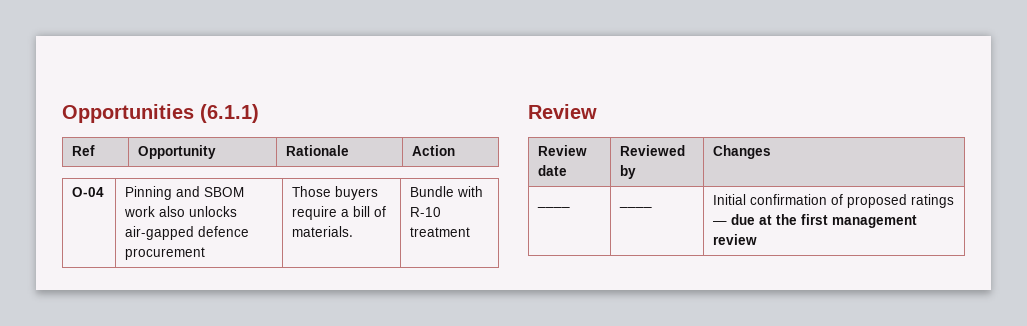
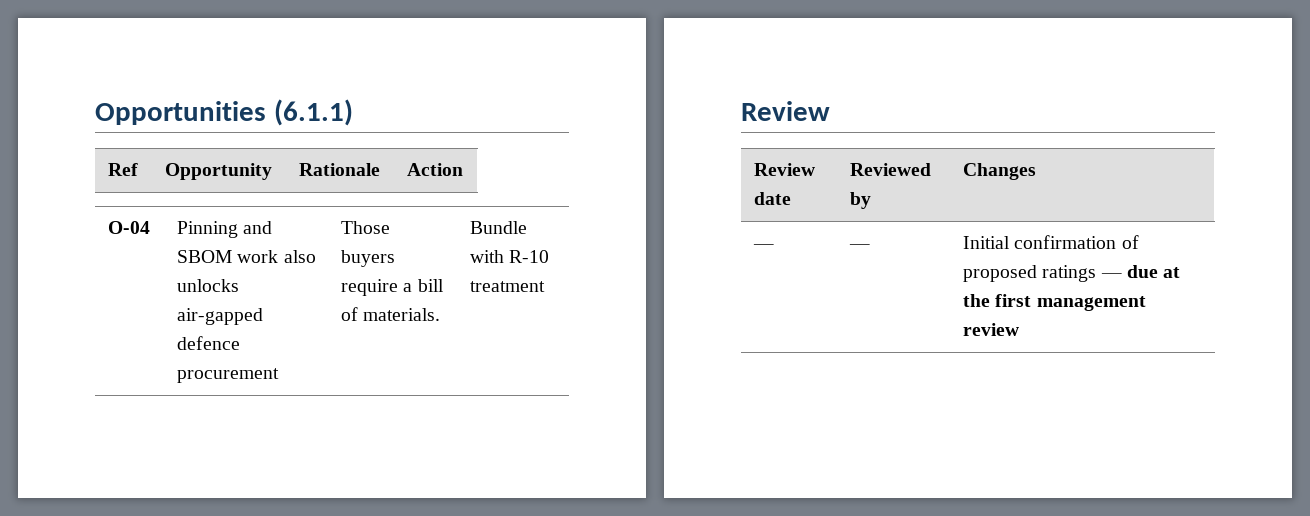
- ____ | ____ | Initial confirmation of proposed ratings — due at the first management review
+ — | — | Initial confirmation of proposed ratings — due at the first management review

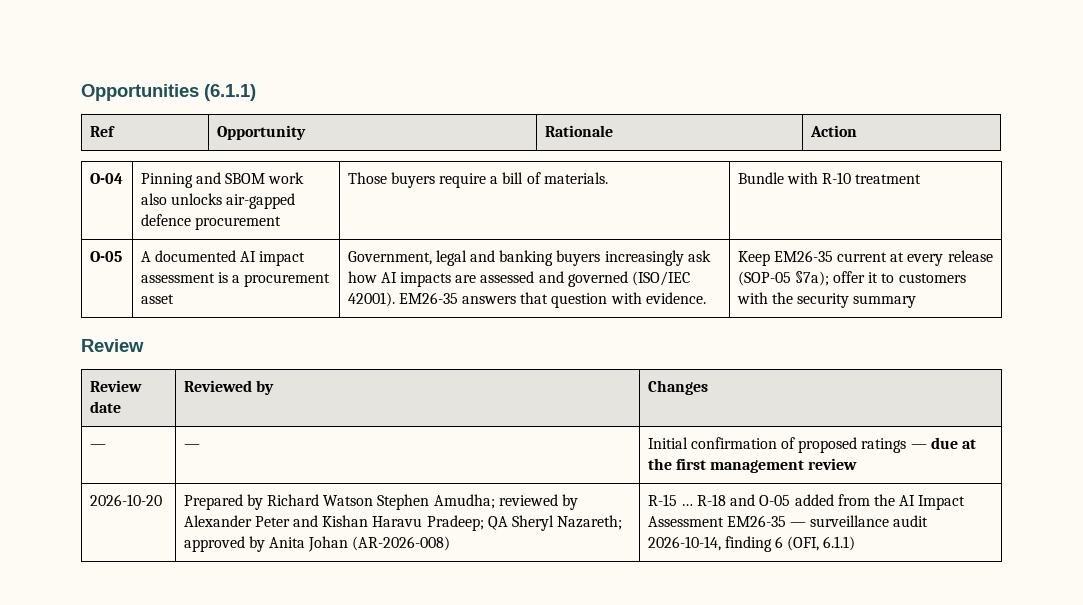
+ O-05 | A documented AI impact assessment is a procurement asset | Government, legal and banking buyers increasingly ask how AI impacts are assessed and governed (ISO/IEC 42001). EM26-35 answers that question with evidence. | Keep EM26-35 current at every release (SOP-05 §7a); offer it to customers with the security summary
+ 2026-10-20 | Prepared by Richard Watson Stephen Amudha; reviewed by Alexander Peter and Kishan Haravu Pradeep; QA Sheryl Nazareth; approved by Anita Johan (AR-2026-008) | R-15 … R-18 and O-05 added from the AI Impact Assessment EM26-35 — surveillance audit 2026-10-14, finding 6 (OFI, 6.1.1)

